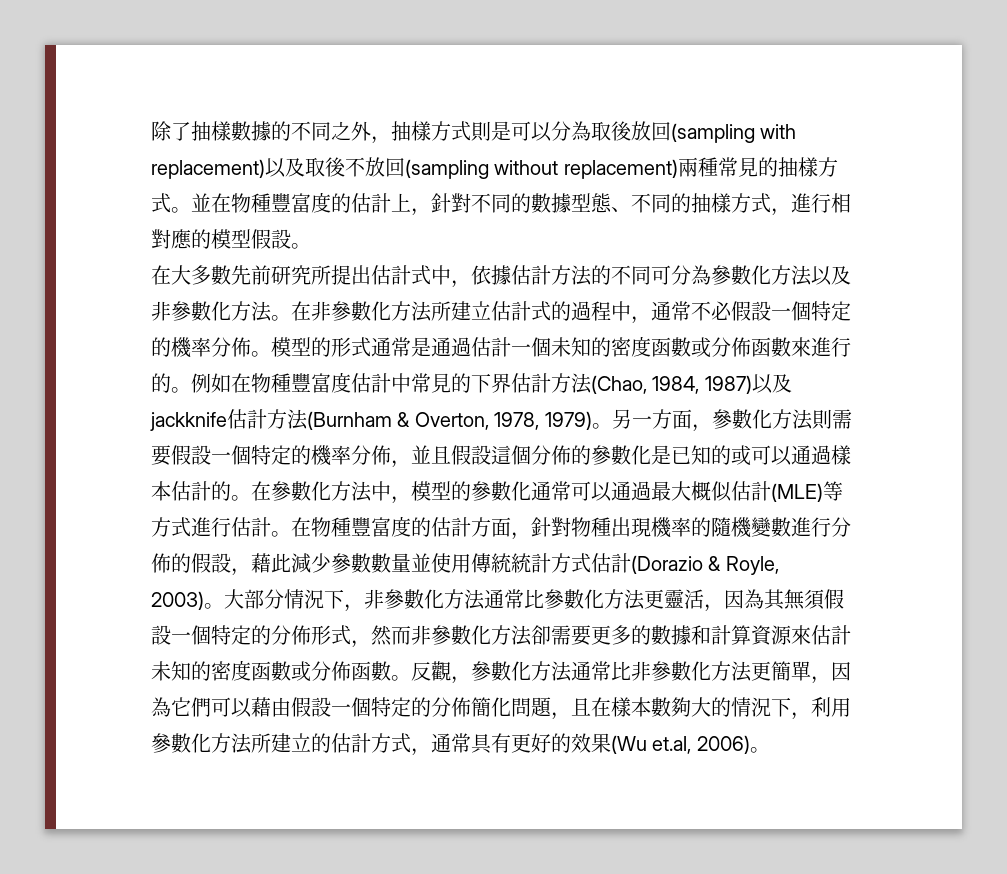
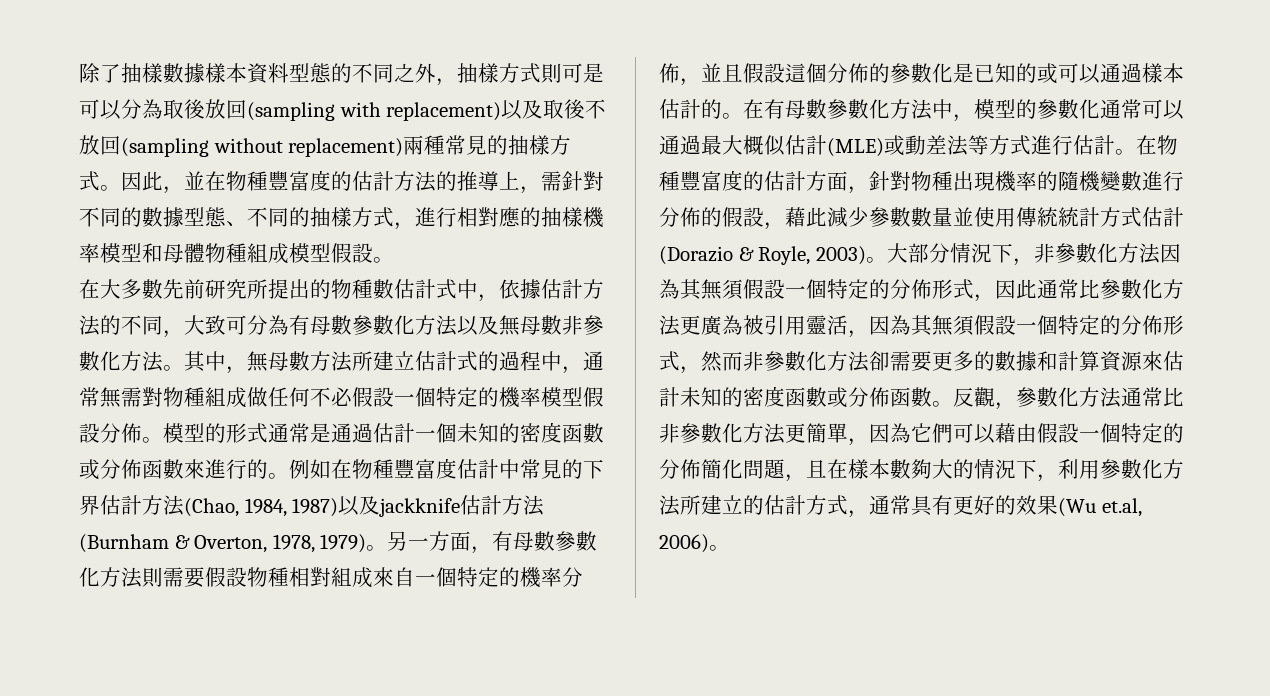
- 除了抽樣數據的不同之外，抽樣方式則是可以分為取後放回(sampling with replacement)以及取後不放回(sampling without replacement)兩種常見的抽樣方式。
+ 除了抽樣數據樣本資料型態的不同之外，抽樣方式則可是可以分為取後放回(sampling with replacement)以及取後不放回(sampling without replacement)兩種常見的抽樣方式。
- 並在物種豐富度的估計上，針對不同的數據型態、不同的抽樣方式，進行相對應的模型假設。
+ 因此，並在物種豐富度的估計方法的推導上，需針對不同的數據型態、不同的抽樣方式，進行相對應的抽樣機率模型和母體物種組成模型假設。
- 在大多數先前研究所提出估計式中，依據估計方法的不同可分為參數化方法以及非參數化方法。
+ 在大多數先前研究所提出的物種數估計式中，依據估計方法的不同，大致可分為有母數參數化方法以及無母數非參數化方法。
- 在非參數化方法所建立估計式的過程中，通常不必假設一個特定的機率分佈。
+ 其中，無母數方法所建立估計式的過程中，通常無需對物種組成做任何不必假設一個特定的機率模型假設分佈。
- 另一方面，參數化方法則需要假設一個特定的機率分佈，並且假設這個分佈的參數化是已知的或可以通過樣本估計的。
+ 另一方面，有母數參數化方法則需要假設物種相對組成來自一個特定的機率分佈，並且假設這個分佈的參數化是已知的或可以通過樣本估計的。
- 在參數化方法中，模型的參數化通常可以通過最大概似估計(MLE)等方式進行估計。
+ 在有母數參數化方法中，模型的參數化通常可以通過最大概似估計(MLE)或動差法等方式進行估計。
- 大部分情況下，非參數化方法通常比參數化方法更靈活，因為其無須假設一個特定的分佈形式，然而非參數化方法卻需要更多的數據和計算資源來估計未知的密度函數或分佈函數。
+ 大部分情況下，非參數化方法因為其無須假設一個特定的分佈形式，因此通常比參數化方法更廣為被引用靈活，因為其無須假設一個特定的分佈形式，然而非參數化方法卻需要更多的數據和計算資源來估計未知的密度函數或分佈函數。

